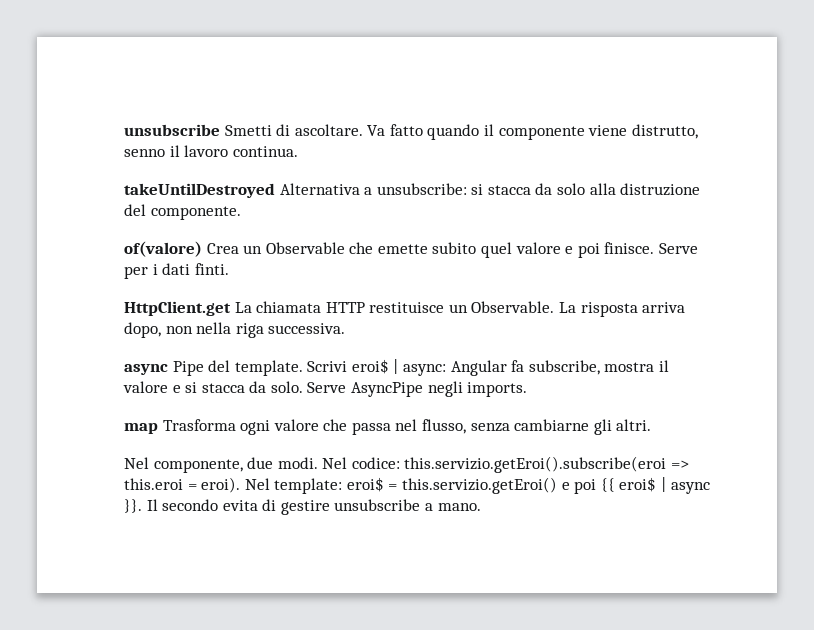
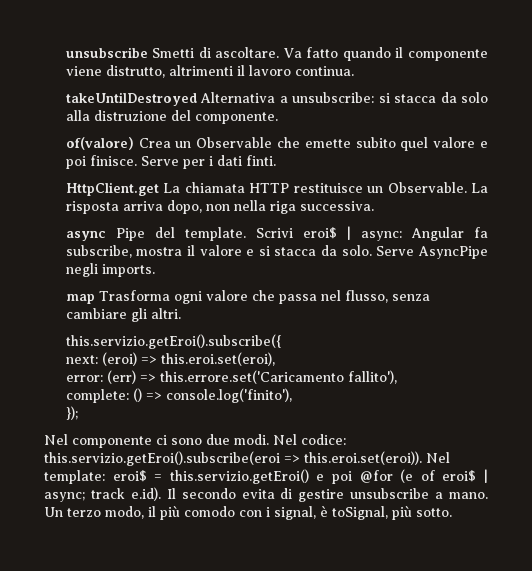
- Va fatto quando il componente viene distrutto, senno il lavoro continua.
+ Va fatto quando il componente viene distrutto, altrimenti il lavoro continua.
- map Trasforma ogni valore che passa nel flusso, senza cambiarne gli altri.
+ map Trasforma ogni valore che passa nel flusso, senza cambiare gli altri.
- Nel componente, due modi.
+ this.servizio.getEroi().subscribe({
+ next: (eroi) => this.eroi.set(eroi),
+ error: (err) => this.errore.set('Caricamento fallito'),
+ complete: () => console.log('finito'),
+ });
+ Nel componente ci sono due modi.
- Nel codice: this.servizio.getEroi().subscribe(eroi => this.eroi = eroi). Nel template: eroi$ = this.servizio.getEroi() e poi {{ eroi$ | async }}. Il secondo evita di gestire unsubscribe a mano.
+ Nel codice: this.servizio.getEroi().subscribe(eroi => this.eroi.set(eroi)). Nel template: eroi$ = this.servizio.getEroi() e poi @for (e of eroi$ | async; track e.id). Il secondo evita di gestire unsubscribe a mano.
+ Un terzo modo, il più comodo con i signal, è toSignal, più sotto.

